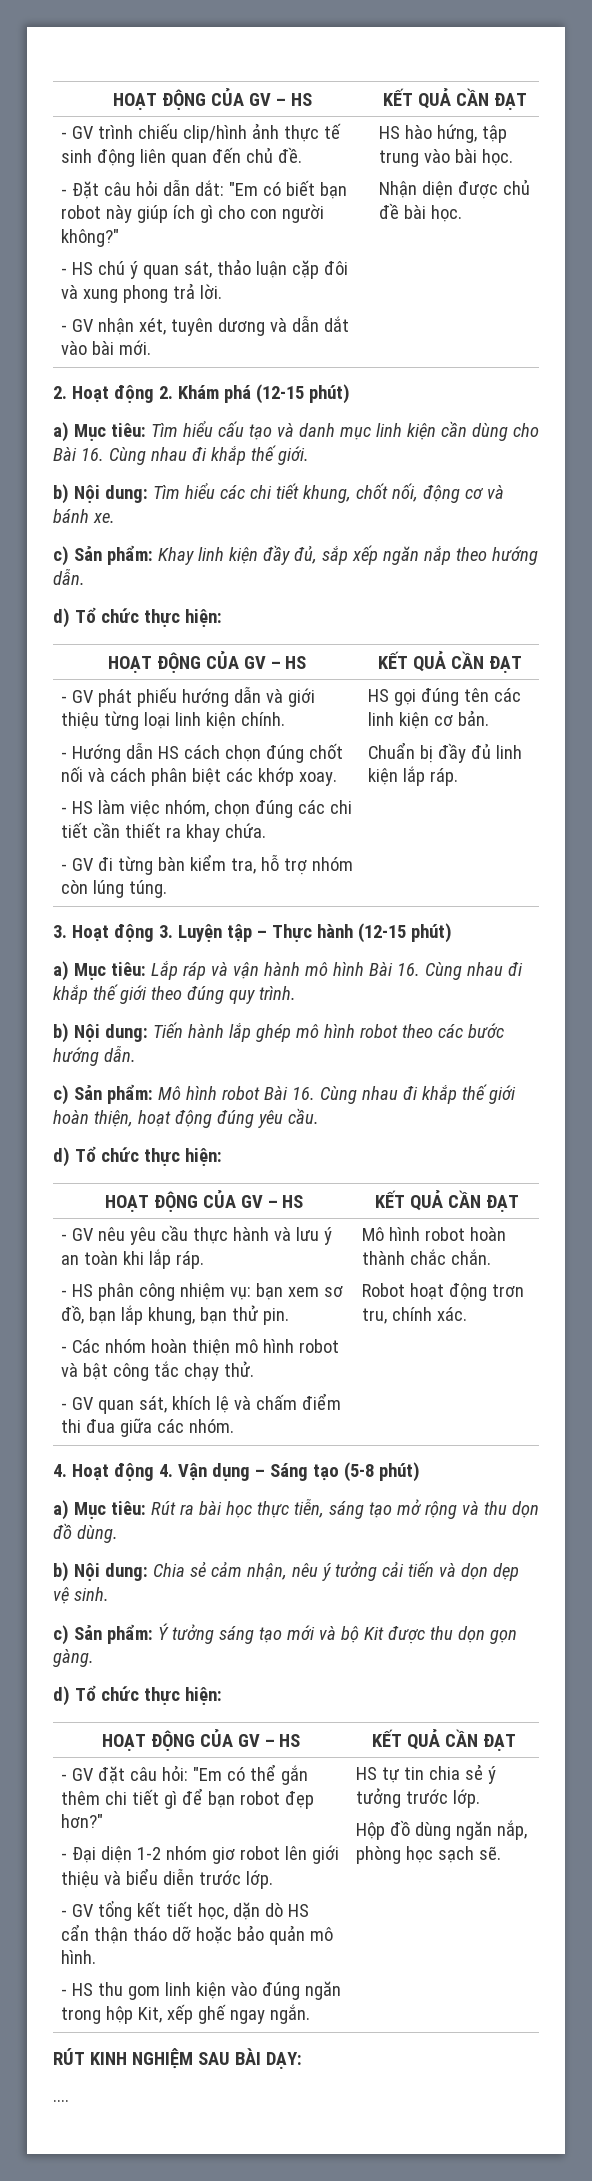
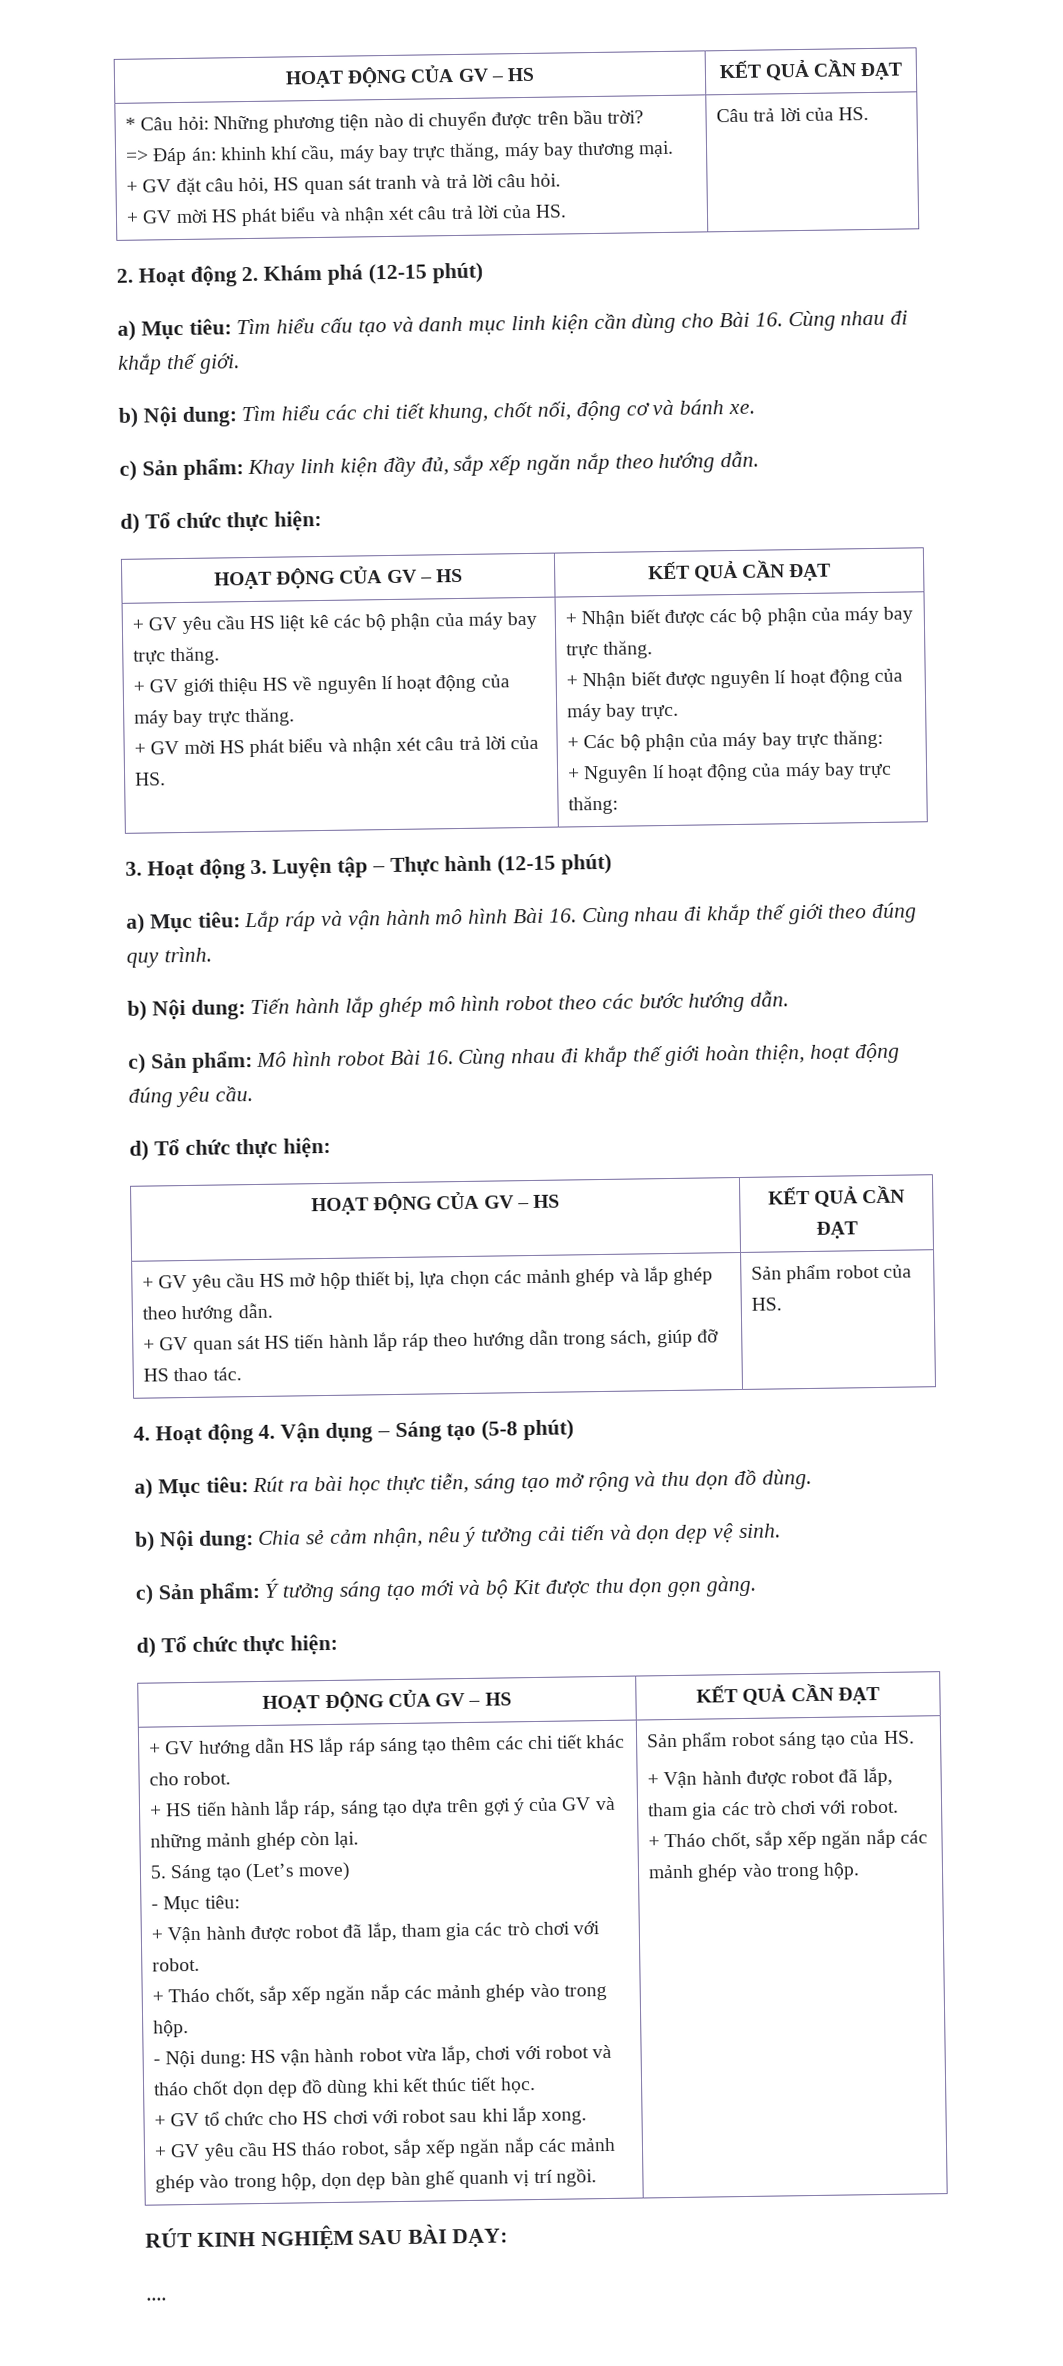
- - GV trình chiếu clip/hình ảnh thực tế sinh động liên quan đến chủ đề.
- - Đặt câu hỏi dẫn dắt: "Em có biết bạn robot này giúp ích gì cho con người không?"
- - HS chú ý quan sát, thảo luận cặp đôi và xung phong trả lời.
- - GV nhận xét, tuyên dương và dẫn dắt vào bài mới. | HS hào hứng, tập trung vào bài học.
- Nhận diện được chủ đề bài học.
+ * Câu hỏi: Những phương tiện nào di chuyển được trên bầu trời?
+ => Đáp án: khinh khí cầu, máy bay trực thăng, máy bay thương mại.
+ + GV đặt câu hỏi, HS quan sát tranh và trả lời câu hỏi.
+ + GV mời HS phát biểu và nhận xét câu trả lời của HS. | Câu trả lời của HS.
- - GV phát phiếu hướng dẫn và giới thiệu từng loại linh kiện chính.
- - Hướng dẫn HS cách chọn đúng chốt nối và cách phân biệt các khớp xoay.
- - HS làm việc nhóm, chọn đúng các chi tiết cần thiết ra khay chứa.
- - GV đi từng bàn kiểm tra, hỗ trợ nhóm còn lúng túng. | HS gọi đúng tên các linh kiện cơ bản.
- Chuẩn bị đầy đủ linh kiện lắp ráp.
+ + GV yêu cầu HS liệt kê các bộ phận của máy bay trực thăng.
+ + GV giới thiệu HS về nguyên lí hoạt động của máy bay trực thăng.
+ + GV mời HS phát biểu và nhận xét câu trả lời của HS. | + Nhận biết được các bộ phận của máy bay trực thăng.
+ + Nhận biết được nguyên lí hoạt động của máy bay trực.
+ + Các bộ phận của máy bay trực thăng:
+ + Nguyên lí hoạt động của máy bay trực thăng:
- - GV nêu yêu cầu thực hành và lưu ý an toàn khi lắp ráp.
- - HS phân công nhiệm vụ: bạn xem sơ đồ, bạn lắp khung, bạn thử pin.
- - Các nhóm hoàn thiện mô hình robot và bật công tắc chạy thử.
- - GV quan sát, khích lệ và chấm điểm thi đua giữa các nhóm. | Mô hình robot hoàn thành chắc chắn.
- Robot hoạt động trơn tru, chính xác.
+ + GV yêu cầu HS mở hộp thiết bị, lựa chọn các mảnh ghép và lắp ghép theo hướng dẫn.
+ + GV quan sát HS tiến hành lắp ráp theo hướng dẫn trong sách, giúp đỡ HS thao tác. | Sản phẩm robot của HS.
- - GV đặt câu hỏi: "Em có thể gắn thêm chi tiết gì để bạn robot đẹp hơn?"
- - Đại diện 1-2 nhóm giơ robot lên giới thiệu và biểu diễn trước lớp.
- - GV tổng kết tiết học, dặn dò HS cẩn thận tháo dỡ hoặc bảo quản mô hình.
- - HS thu gom linh kiện vào đúng ngăn trong hộp Kit, xếp ghế ngay ngắn. | HS tự tin chia sẻ ý tưởng trước lớp.
- Hộp đồ dùng ngăn nắp, phòng học sạch sẽ.
+ + GV hướng dẫn HS lắp ráp sáng tạo thêm các chi tiết khác cho robot.
+ + HS tiến hành lắp ráp, sáng tạo dựa trên gợi ý của GV và những mảnh ghép còn lại.
+ 5. Sáng tạo (Let’s move)
+ - Mục tiêu:
+ + Vận hành được robot đã lắp, tham gia các trò chơi với robot.
+ + Tháo chốt, sắp xếp ngăn nắp các mảnh ghép vào trong hộp.
+ - Nội dung: HS vận hành robot vừa lắp, chơi với robot và tháo chốt dọn dẹp đồ dùng khi kết thúc tiết học.
+ + GV tổ chức cho HS chơi với robot sau khi lắp xong.
+ + GV yêu cầu HS tháo robot, sắp xếp ngăn nắp các mảnh ghép vào trong hộp, dọn dẹp bàn ghế quanh vị trí ngồi. | Sản phẩm robot sáng tạo của HS.
+ + Vận hành được robot đã lắp, tham gia các trò chơi với robot.
+ + Tháo chốt, sắp xếp ngăn nắp các mảnh ghép vào trong hộp.

